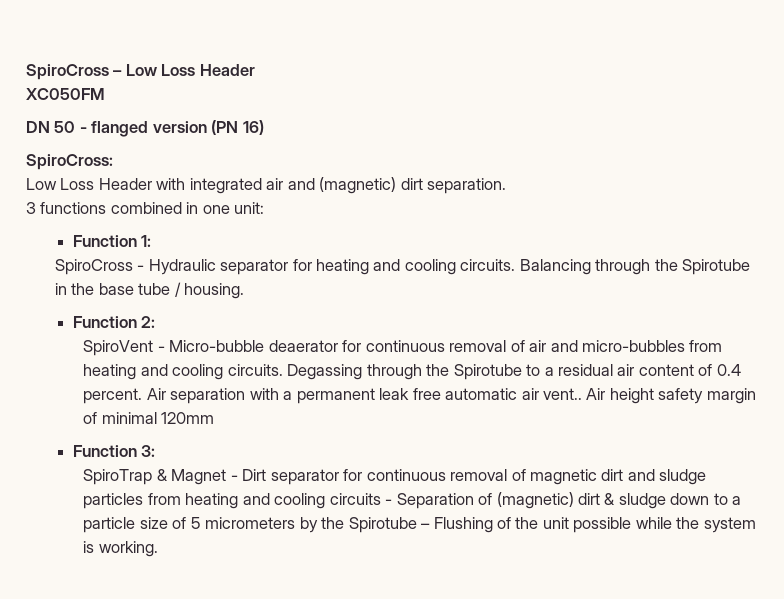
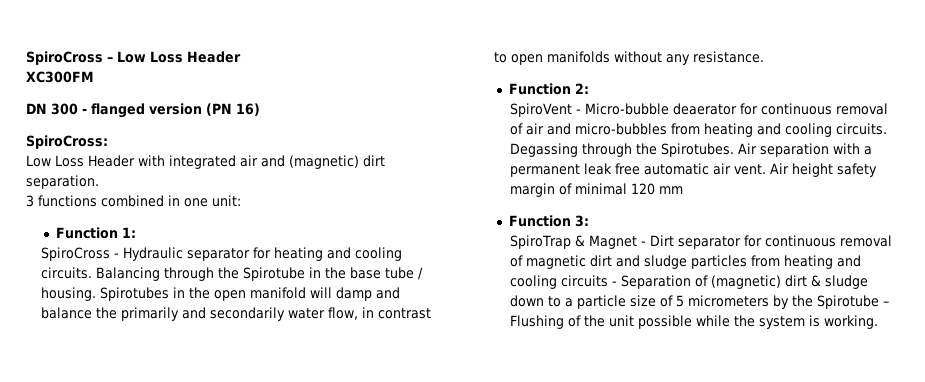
- XC050FM
+ XC300FM
- DN 50 - flanged version (PN 16)
+ DN 300 - flanged version (PN 16)
+ Spirotubes in the open manifold will damp and balance the primarily and secondarily water flow, in contrast to open manifolds without any resistance.
- Degassing through the Spirotube to a residual air content of 0.4 percent.
+ Degassing through the Spirotubes.
- Air separation with a permanent leak free automatic air vent..
+ Air separation with a permanent leak free automatic air vent.
- Air height safety margin of minimal 120mm
+ Air height safety margin of minimal 120 mm

